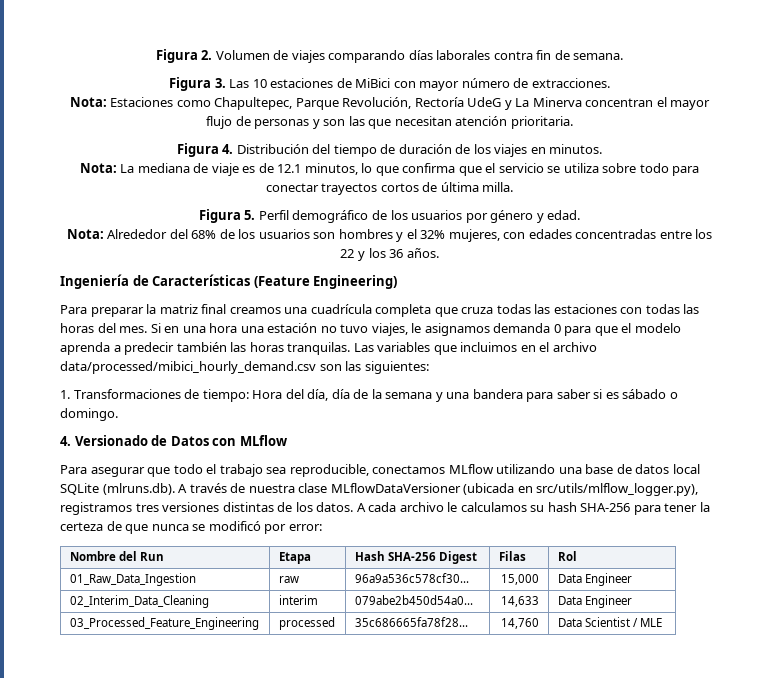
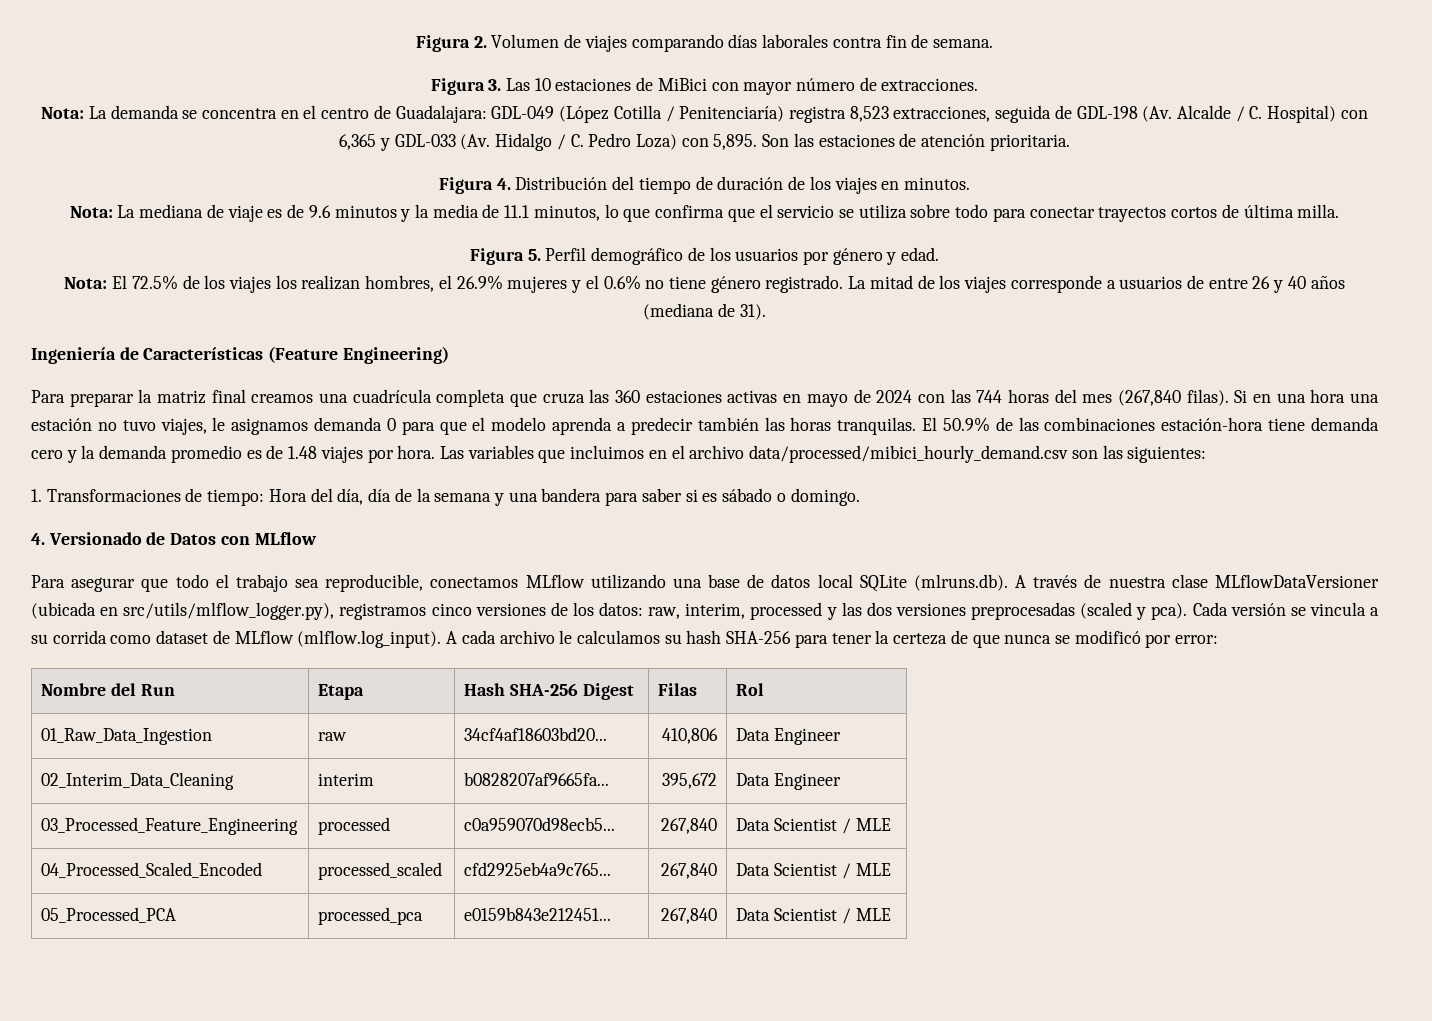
- Nota: Estaciones como Chapultepec, Parque Revolución, Rectoría UdeG y La Minerva concentran el mayor flujo de personas y son las que necesitan atención prioritaria.
+ Nota: La demanda se concentra en el centro de Guadalajara: GDL-049 (López Cotilla / Penitenciaría) registra 8,523 extracciones, seguida de GDL-198 (Av. Alcalde / C. Hospital) con 6,365 y GDL-033 (Av. Hidalgo / C. Pedro Loza) con 5,895. Son las estaciones de atención prioritaria.
- Nota: La mediana de viaje es de 12.1 minutos, lo que confirma que el servicio se utiliza sobre todo para conectar trayectos cortos de última milla.
+ Nota: La mediana de viaje es de 9.6 minutos y la media de 11.1 minutos, lo que confirma que el servicio se utiliza sobre todo para conectar trayectos cortos de última milla.
- Nota: Alrededor del 68% de los usuarios son hombres y el 32% mujeres, con edades concentradas entre los 22 y los 36 años.
+ Nota: El 72.5% de los viajes los realizan hombres, el 26.9% mujeres y el 0.6% no tiene género registrado. La mitad de los viajes corresponde a usuarios de entre 26 y 40 años (mediana de 31).
- Para preparar la matriz final creamos una cuadrícula completa que cruza todas las estaciones con todas las horas del mes.
+ Para preparar la matriz final creamos una cuadrícula completa que cruza las 360 estaciones activas en mayo de 2024 con las 744 horas del mes (267,840 filas).
+ El 50.9% de las combinaciones estación-hora tiene demanda cero y la demanda promedio es de 1.48 viajes por hora.
- Para asegurar que todo el trabajo sea reproducible, conectamos MLflow utilizando una base de datos local SQLite (mlruns.db). A través de nuestra clase MLflowDataVersioner (ubicada en src/utils/mlflow_logger.py), registramos tres versiones distintas de los datos. A cada archivo le calculamos su hash SHA-256 para tener la certeza de que nunca se modificó por error:
+ Para asegurar que todo el trabajo sea reproducible, conectamos MLflow utilizando una base de datos local SQLite (mlruns.db). A través de nuestra clase MLflowDataVersioner (ubicada en src/utils/mlflow_logger.py), registramos cinco versiones de los datos: raw, interim, processed y las dos versiones preprocesadas (scaled y pca). Cada versión se vincula a su corrida como dataset de MLflow (mlflow.log_input). A cada archivo le calculamos su hash SHA-256 para tener la certeza de que nunca se modificó por error:
- 01_Raw_Data_Ingestion | raw | 96a9a536c578cf30... | 15,000 | Data Engineer
+ 01_Raw_Data_Ingestion | raw | 34cf4af18603bd20... | 410,806 | Data Engineer
- 02_Interim_Data_Cleaning | interim | 079abe2b450d54a0... | 14,633 | Data Engineer
+ 02_Interim_Data_Cleaning | interim | b0828207af9665fa... | 395,672 | Data Engineer
- 03_Processed_Feature_Engineering | processed | 35c686665fa78f28... | 14,760 | Data Scientist / MLE
+ 03_Processed_Feature_Engineering | processed | c0a959070d98ecb5... | 267,840 | Data Scientist / MLE
+ 04_Processed_Scaled_Encoded | processed_scaled | cfd2925eb4a9c765... | 267,840 | Data Scientist / MLE
+ 05_Processed_PCA | processed_pca | e0159b843e212451... | 267,840 | Data Scientist / MLE

